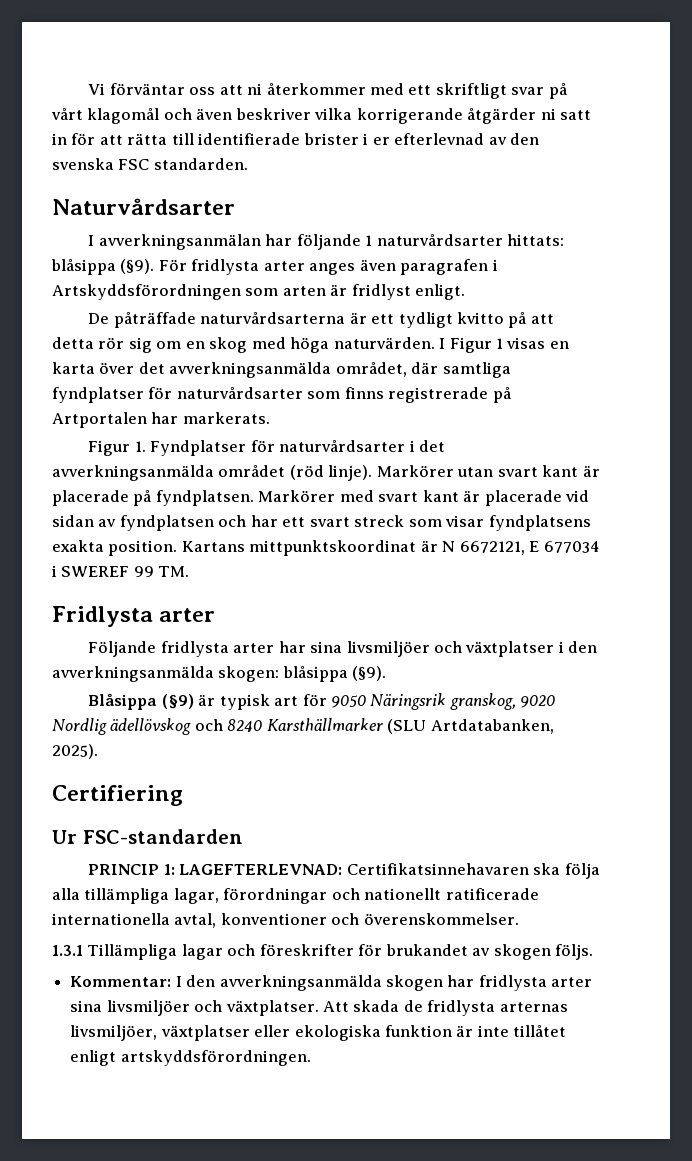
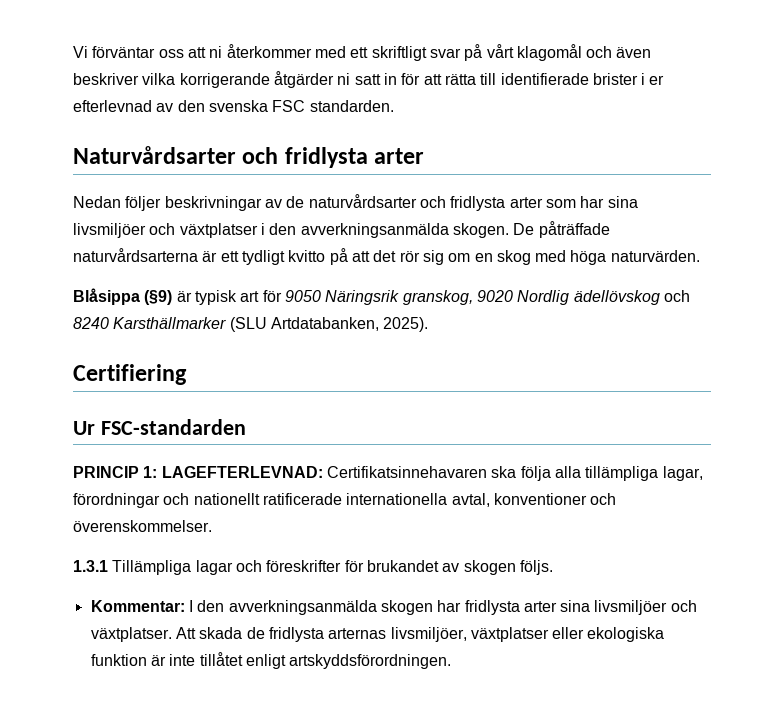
- Naturvårdsarter
- I avverkningsanmälan har följande 1 naturvårdsarter hittats: blåsippa (§9). För fridlysta arter anges även paragrafen i Artskyddsförordningen som arten är fridlyst enligt.
- De påträffade naturvårdsarterna är ett tydligt kvitto på att detta rör sig om en skog med höga naturvärden. I Figur 1 visas en karta över det avverkningsanmälda området, där samtliga fyndplatser för naturvårdsarter som finns registrerade på Artportalen har markerats.
- Figur 1. Fyndplatser för naturvårdsarter i det avverkningsanmälda området (röd linje). Markörer utan svart kant är placerade på fyndplatsen. Markörer med svart kant är placerade vid sidan av fyndplatsen och har ett svart streck som visar fyndplatsens exakta position. Kartans mittpunktskoordinat är N 6672121, E 677034 i SWEREF 99 TM.
- Fridlysta arter
- Följande fridlysta arter har sina livsmiljöer och växtplatser i den avverkningsanmälda skogen: blåsippa (§9).
+ Naturvårdsarter och fridlysta arter
+ Nedan följer beskrivningar av de naturvårdsarter och fridlysta arter som har sina livsmiljöer och växtplatser i den avverkningsanmälda skogen. De påträffade naturvårdsarterna är ett tydligt kvitto på att det rör sig om en skog med höga naturvärden.

